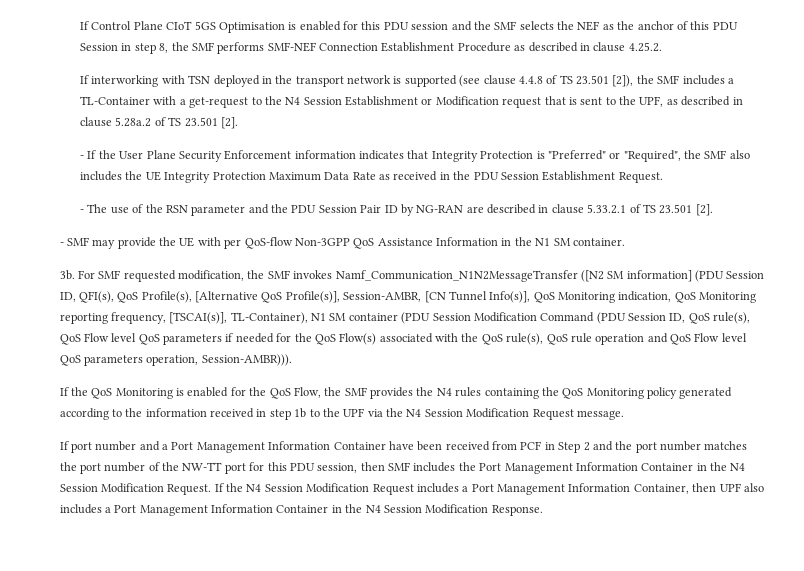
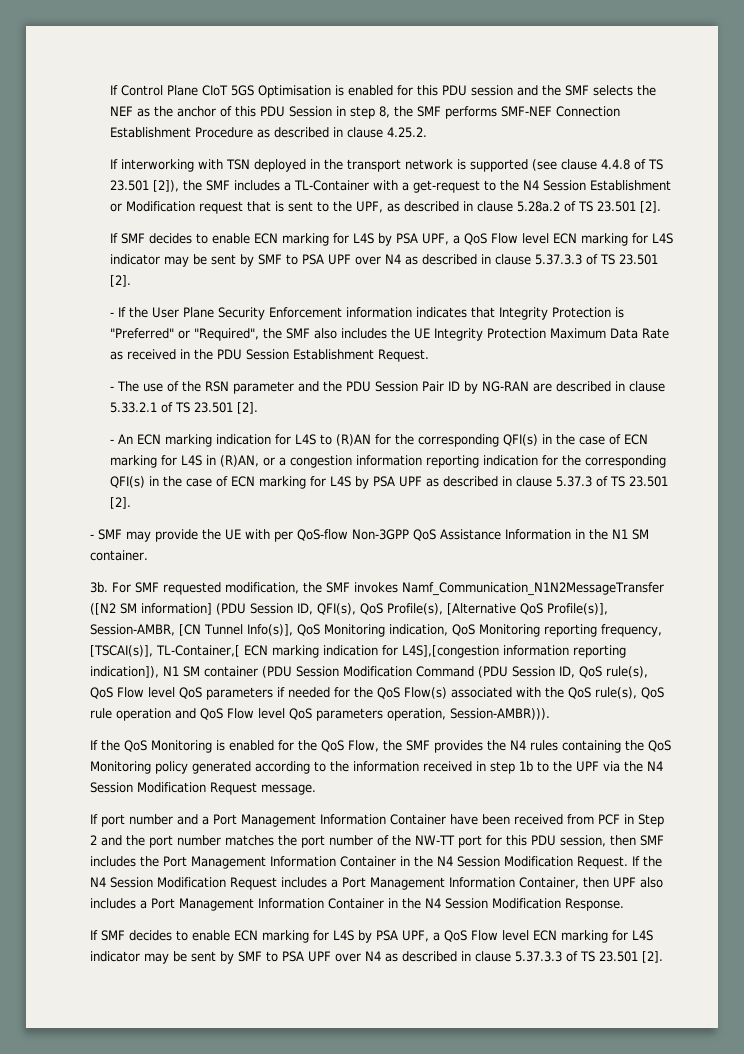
  If interworking with TSN deployed in the transport network is supported (see clause 4.4.8 of TS 23.501 [2]), the SMF includes a TL-Container with a get-request to the N4 Session Establishment or Modification request that is sent to the UPF, as described in clause 5.28a.2 of TS 23.501 [2].
+ If SMF decides to enable ECN marking for L4S by PSA UPF, a QoS Flow level ECN marking for L4S indicator may be sent by SMF to PSA UPF over N4 as described in clause 5.37.3.3 of TS 23.501 [2].
+ - An ECN marking indication for L4S to (R)AN for the corresponding QFI(s) in the case of ECN marking for L4S in (R)AN, or a congestion information reporting indication for the corresponding QFI(s) in the case of ECN marking for L4S by PSA UPF as described in clause 5.37.3 of TS 23.501 [2].
- For SMF requested modification, the SMF invokes Namf_Communication_N1N2MessageTransfer ([N2 SM information] (PDU Session ID, QFI(s), QoS Profile(s), [Alternative QoS Profile(s)], Session-AMBR, [CN Tunnel Info(s)], QoS Monitoring indication, QoS Monitoring reporting frequency, [TSCAI(s)], TL-Container), N1 SM container (PDU Session Modification Command (PDU Session ID, QoS rule(s), QoS Flow level QoS parameters if needed for the QoS Flow(s) associated with the QoS rule(s), QoS rule operation and QoS Flow level QoS parameters operation, Session-AMBR))).
+ For SMF requested modification, the SMF invokes Namf_Communication_N1N2MessageTransfer ([N2 SM information] (PDU Session ID, QFI(s), QoS Profile(s), [Alternative QoS Profile(s)], Session-AMBR, [CN Tunnel Info(s)], QoS Monitoring indication, QoS Monitoring reporting frequency, [TSCAI(s)], TL-Container,[ ECN marking indication for L4S],[congestion information reporting indication]), N1 SM container (PDU Session Modification Command (PDU Session ID, QoS rule(s), QoS Flow level QoS parameters if needed for the QoS Flow(s) associated with the QoS rule(s), QoS rule operation and QoS Flow level QoS parameters operation, Session-AMBR))).
  If the N4 Session Modification Request includes a Port Management Information Container, then UPF also includes a Port Management Information Container in the N4 Session Modification Response.
+ If SMF decides to enable ECN marking for L4S by PSA UPF, a QoS Flow level ECN marking for L4S indicator may be sent by SMF to PSA UPF over N4 as described in clause 5.37.3.3 of TS 23.501 [2].

